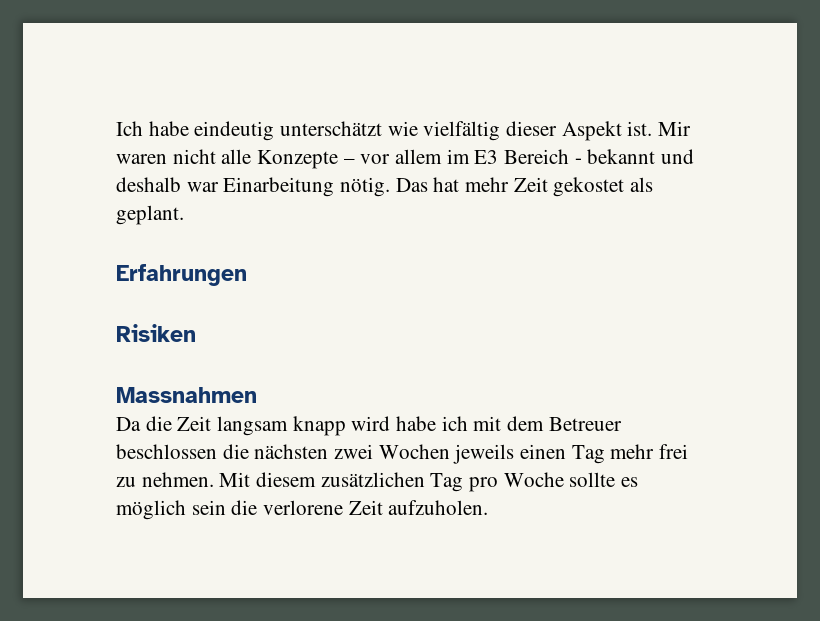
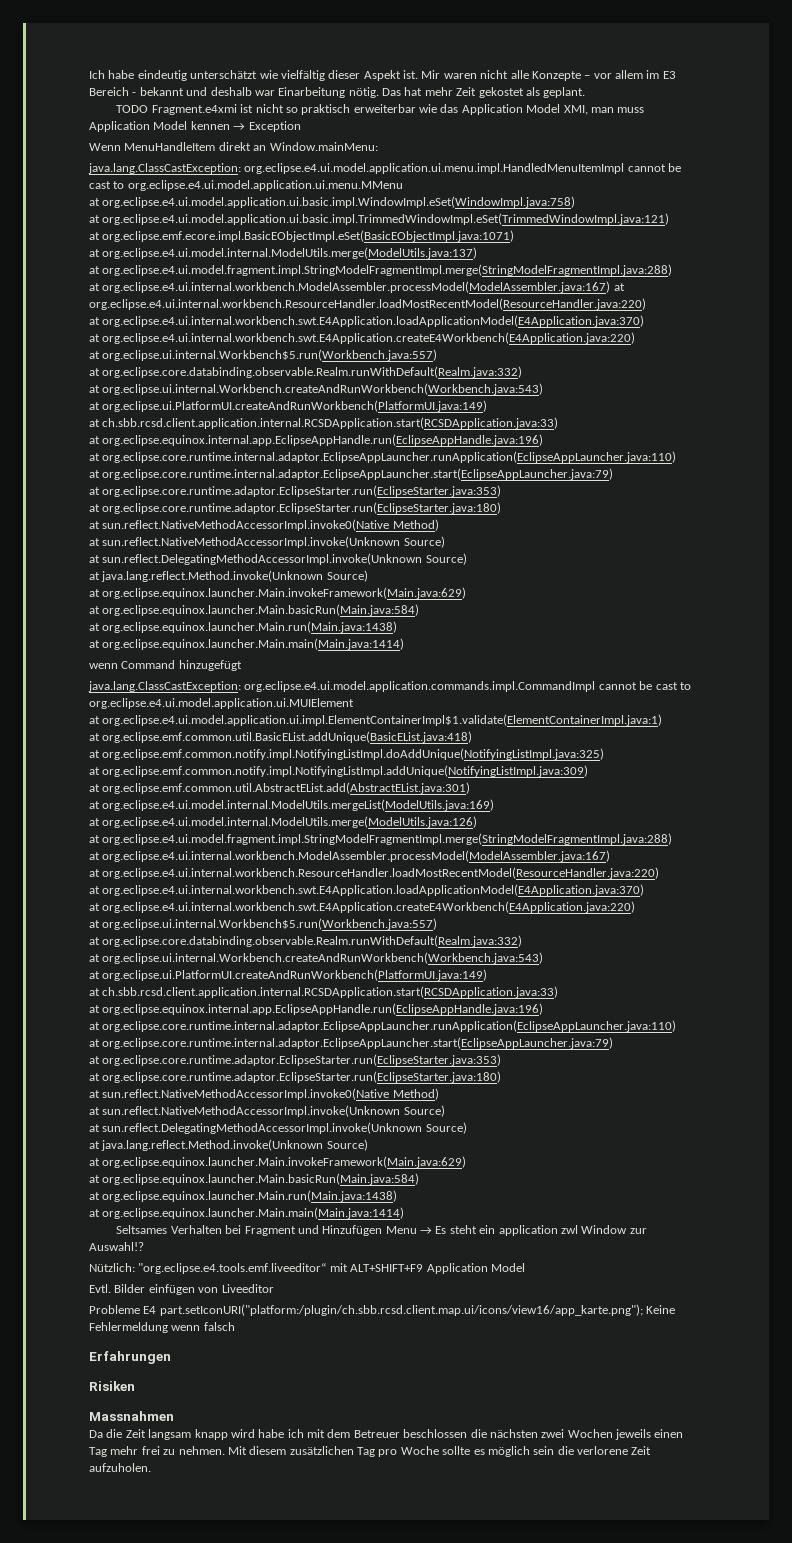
+ TODO Fragment.e4xmi ist nicht so praktisch erweiterbar wie das Application Model XMI, man muss Application Model kennen → Exception
+ Wenn MenuHandleItem direkt an Window.mainMenu:
+ java.lang.ClassCastException: org.eclipse.e4.ui.model.application.ui.menu.impl.HandledMenuItemImpl cannot be cast to org.eclipse.e4.ui.model.application.ui.menu.MMenu
+ at org.eclipse.e4.ui.model.application.ui.basic.impl.WindowImpl.eSet(WindowImpl.java:758)
+ at org.eclipse.e4.ui.model.application.ui.basic.impl.TrimmedWindowImpl.eSet(TrimmedWindowImpl.java:121)
+ at org.eclipse.emf.ecore.impl.BasicEObjectImpl.eSet(BasicEObjectImpl.java:1071)
+ at org.eclipse.e4.ui.model.internal.ModelUtils.merge(ModelUtils.java:137)
+ at org.eclipse.e4.ui.model.fragment.impl.StringModelFragmentImpl.merge(StringModelFragmentImpl.java:288)
+ at org.eclipse.e4.ui.internal.workbench.ModelAssembler.processModel(ModelAssembler.java:167) at org.eclipse.e4.ui.internal.workbench.ResourceHandler.loadMostRecentModel(ResourceHandler.java:220)
+ at org.eclipse.e4.ui.internal.workbench.swt.E4Application.loadApplicationModel(E4Application.java:370)
+ at org.eclipse.e4.ui.internal.workbench.swt.E4Application.createE4Workbench(E4Application.java:220)
+ at org.eclipse.ui.internal.Workbench$5.run(Workbench.java:557)
+ at org.eclipse.core.databinding.observable.Realm.runWithDefault(Realm.java:332)
+ at org.eclipse.ui.internal.Workbench.createAndRunWorkbench(Workbench.java:543)
+ at org.eclipse.ui.PlatformUI.createAndRunWorkbench(PlatformUI.java:149)
+ at ch.sbb.rcsd.client.application.internal.RCSDApplication.start(RCSDApplication.java:33)
+ at org.eclipse.equinox.internal.app.EclipseAppHandle.run(EclipseAppHandle.java:196)
+ at org.eclipse.core.runtime.internal.adaptor.EclipseAppLauncher.runApplication(EclipseAppLauncher.java:110)
+ at org.eclipse.core.runtime.internal.adaptor.EclipseAppLauncher.start(EclipseAppLauncher.java:79)
+ at org.eclipse.core.runtime.adaptor.EclipseStarter.run(EclipseStarter.java:353)
+ at org.eclipse.core.runtime.adaptor.EclipseStarter.run(EclipseStarter.java:180)
+ at sun.reflect.NativeMethodAccessorImpl.invoke0(Native Method)
+ at sun.reflect.NativeMethodAccessorImpl.invoke(Unknown Source)
+ at sun.reflect.DelegatingMethodAccessorImpl.invoke(Unknown Source)
+ at java.lang.reflect.Method.invoke(Unknown Source)
+ at org.eclipse.equinox.launcher.Main.invokeFramework(Main.java:629)
+ at org.eclipse.equinox.launcher.Main.basicRun(Main.java:584)
+ at org.eclipse.equinox.launcher.Main.run(Main.java:1438)
+ at org.eclipse.equinox.launcher.Main.main(Main.java:1414)
+ wenn Command hinzugefügt
+ java.lang.ClassCastException: org.eclipse.e4.ui.model.application.commands.impl.CommandImpl cannot be cast to org.eclipse.e4.ui.model.application.ui.MUIElement
+ at org.eclipse.e4.ui.model.application.ui.impl.ElementContainerImpl$1.validate(ElementContainerImpl.java:1)
+ at org.eclipse.emf.common.util.BasicEList.addUnique(BasicEList.java:418)
+ at org.eclipse.emf.common.notify.impl.NotifyingListImpl.doAddUnique(NotifyingListImpl.java:325)
+ at org.eclipse.emf.common.notify.impl.NotifyingListImpl.addUnique(NotifyingListImpl.java:309)
+ at org.eclipse.emf.common.util.AbstractEList.add(AbstractEList.java:301)
+ at org.eclipse.e4.ui.model.internal.ModelUtils.mergeList(ModelUtils.java:169)
+ at org.eclipse.e4.ui.model.internal.ModelUtils.merge(ModelUtils.java:126)
+ at org.eclipse.e4.ui.model.fragment.impl.StringModelFragmentImpl.merge(StringModelFragmentImpl.java:288)
+ at org.eclipse.e4.ui.internal.workbench.ModelAssembler.processModel(ModelAssembler.java:167)
+ at org.eclipse.e4.ui.internal.workbench.ResourceHandler.loadMostRecentModel(ResourceHandler.java:220)
+ at org.eclipse.e4.ui.internal.workbench.swt.E4Application.loadApplicationModel(E4Application.java:370)
+ at org.eclipse.e4.ui.internal.workbench.swt.E4Application.createE4Workbench(E4Application.java:220)
+ at org.eclipse.ui.internal.Workbench$5.run(Workbench.java:557)
+ at org.eclipse.core.databinding.observable.Realm.runWithDefault(Realm.java:332)
+ at org.eclipse.ui.internal.Workbench.createAndRunWorkbench(Workbench.java:543)
+ at org.eclipse.ui.PlatformUI.createAndRunWorkbench(PlatformUI.java:149)
+ at ch.sbb.rcsd.client.application.internal.RCSDApplication.start(RCSDApplication.java:33)
+ at org.eclipse.equinox.internal.app.EclipseAppHandle.run(EclipseAppHandle.java:196)
+ at org.eclipse.core.runtime.internal.adaptor.EclipseAppLauncher.runApplication(EclipseAppLauncher.java:110)
+ at org.eclipse.core.runtime.internal.adaptor.EclipseAppLauncher.start(EclipseAppLauncher.java:79)
+ at org.eclipse.core.runtime.adaptor.EclipseStarter.run(EclipseStarter.java:353)
+ at org.eclipse.core.runtime.adaptor.EclipseStarter.run(EclipseStarter.java:180)
+ at sun.reflect.NativeMethodAccessorImpl.invoke0(Native Method)
+ at sun.reflect.NativeMethodAccessorImpl.invoke(Unknown Source)
+ at sun.reflect.DelegatingMethodAccessorImpl.invoke(Unknown Source)
+ at java.lang.reflect.Method.invoke(Unknown Source)
+ at org.eclipse.equinox.launcher.Main.invokeFramework(Main.java:629)
+ at org.eclipse.equinox.launcher.Main.basicRun(Main.java:584)
+ at org.eclipse.equinox.launcher.Main.run(Main.java:1438)
+ at org.eclipse.equinox.launcher.Main.main(Main.java:1414)
+ Seltsames Verhalten bei Fragment und Hinzufügen Menu → Es steht ein application zwl Window zur Auswahl!?
+ Nützlich: "org.eclipse.e4.tools.emf.liveeditor“ mit ALT+SHIFT+F9 Application Model
+ Evtl. Bilder einfügen von Liveeditor
+ Probleme E4 part.setIconURI("platform:/plugin/ch.sbb.rcsd.client.map.ui/icons/view16/app_karte.png"); Keine Fehlermeldung wenn falsch

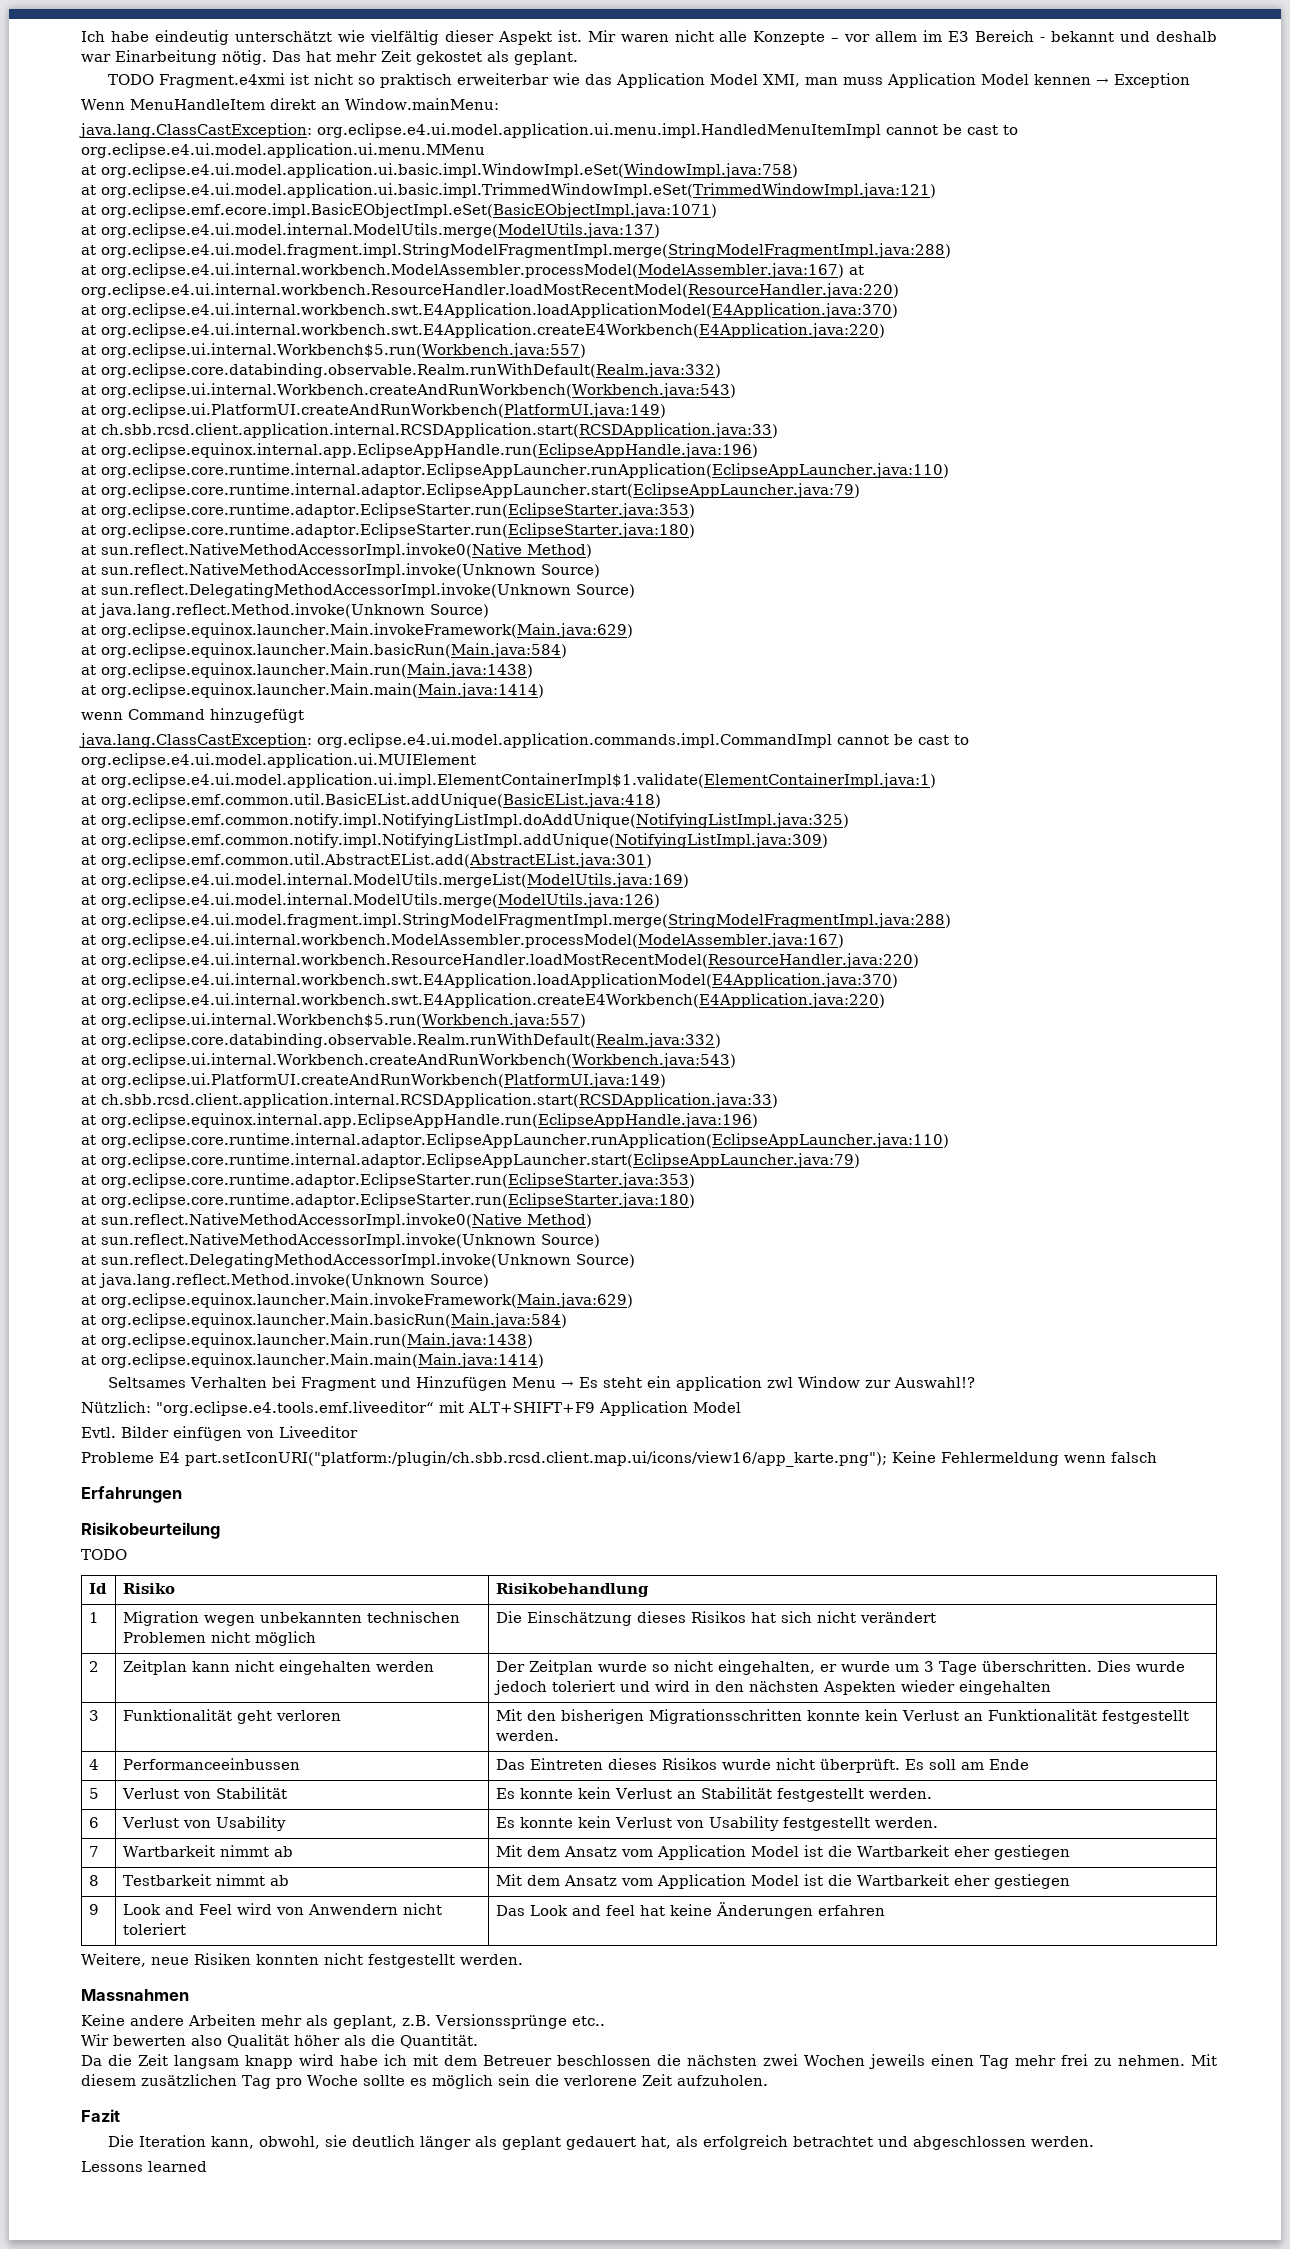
- Risiken
+ Risikobeurteilung
+ TODO
+ Id | Risiko | Risikobehandlung
+ 1 | Migration wegen unbekannten technischen Problemen nicht möglich | Die Einschätzung dieses Risikos hat sich nicht verändert
+ 2 | Zeitplan kann nicht eingehalten werden | Der Zeitplan wurde so nicht eingehalten, er wurde um 3 Tage überschritten. Dies wurde jedoch toleriert und wird in den nächsten Aspekten wieder eingehalten
+ 3 | Funktionalität geht verloren | Mit den bisherigen Migrationsschritten konnte kein Verlust an Funktionalität festgestellt werden.
+ 4 | Performanceeinbussen | Das Eintreten dieses Risikos wurde nicht überprüft. Es soll am Ende
+ 5 | Verlust von Stabilität | Es konnte kein Verlust an Stabilität festgestellt werden.
+ 6 | Verlust von Usability | Es konnte kein Verlust von Usability festgestellt werden.
+ 7 | Wartbarkeit nimmt ab | Mit dem Ansatz vom Application Model ist die Wartbarkeit eher gestiegen
+ 8 | Testbarkeit nimmt ab | Mit dem Ansatz vom Application Model ist die Wartbarkeit eher gestiegen
+ 9 | Look and Feel wird von Anwendern nicht toleriert | Das Look and feel hat keine Änderungen erfahren
+ Weitere, neue Risiken konnten nicht festgestellt werden.
  Massnahmen
+ Keine andere Arbeiten mehr als geplant, z.B. Versionssprünge etc..
+ Wir bewerten also Qualität höher als die Quantität.
+ Fazit
+ Die Iteration kann, obwohl, sie deutlich länger als geplant gedauert hat, als erfolgreich betrachtet und abgeschlossen werden.
+ Lessons learned

